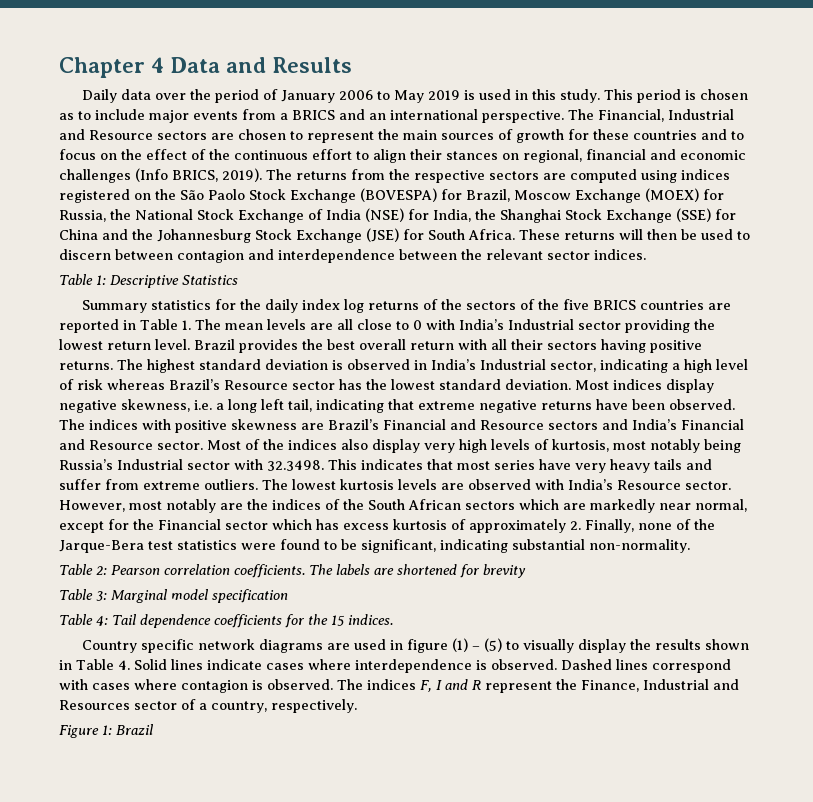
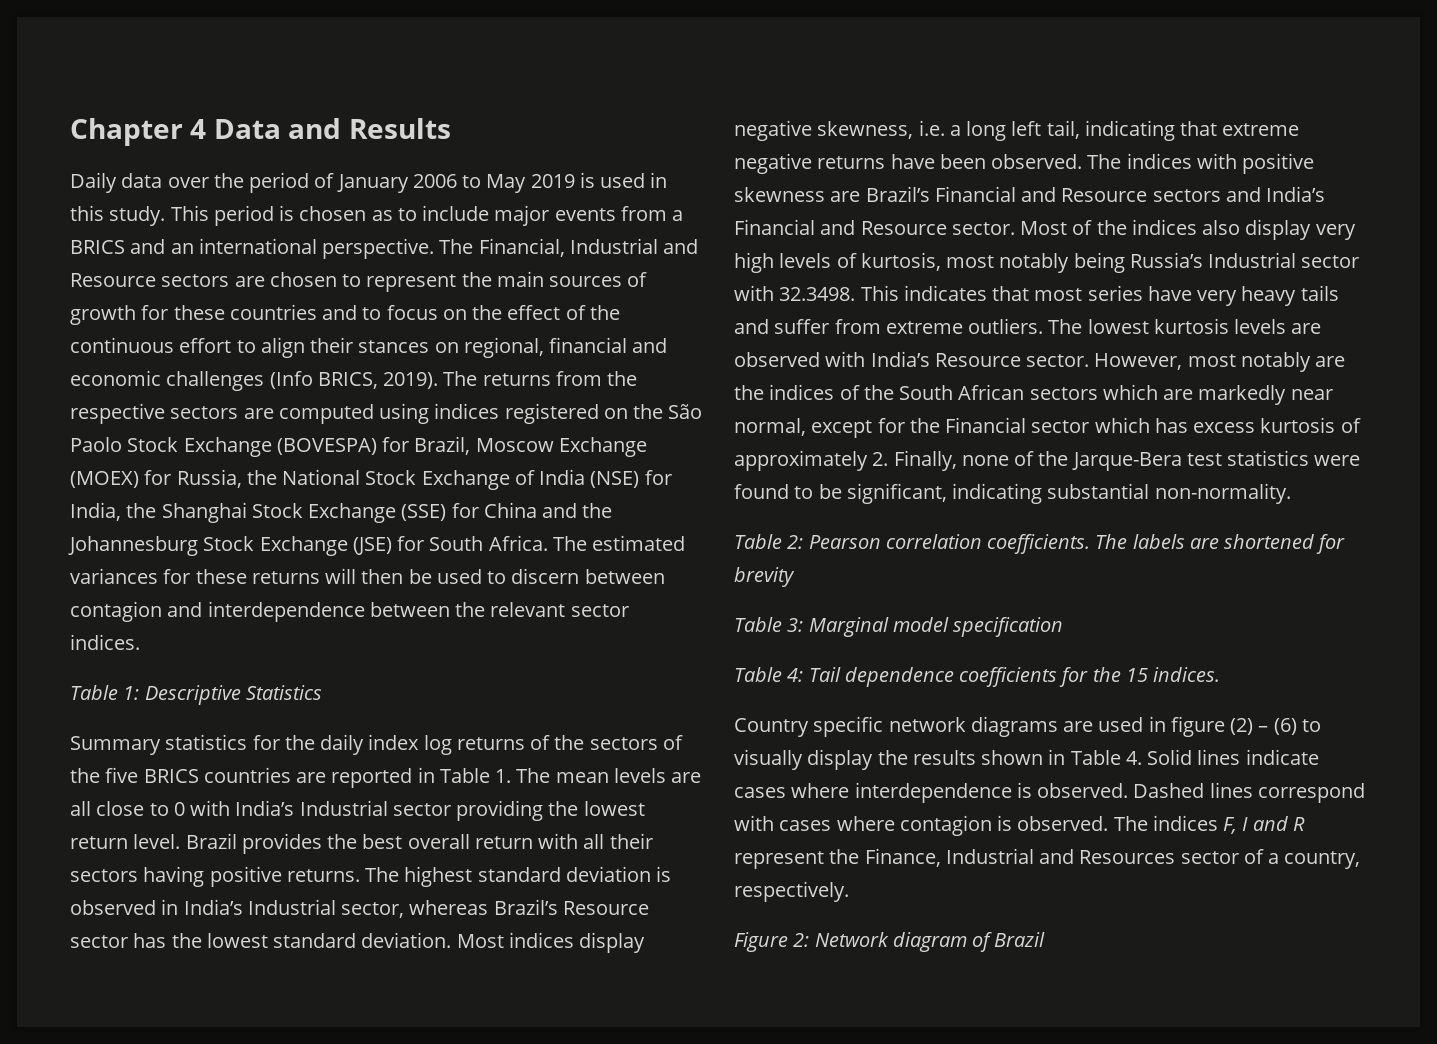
- These returns will then be used to discern between contagion and interdependence between the relevant sector indices.
+ The estimated variances for these returns will then be used to discern between contagion and interdependence between the relevant sector indices.
- The highest standard deviation is observed in India’s Industrial sector, indicating a high level of risk whereas Brazil’s Resource sector has the lowest standard deviation.
+ The highest standard deviation is observed in India’s Industrial sector, whereas Brazil’s Resource sector has the lowest standard deviation.
- Country specific network diagrams are used in figure (1) – (5) to visually display the results shown in Table 4. Solid lines indicate cases where interdependence is observed.
+ Country specific network diagrams are used in figure (2) – (6) to visually display the results shown in Table 4. Solid lines indicate cases where interdependence is observed.
- Figure 1: Brazil
+ Figure 2: Network diagram of Brazil

